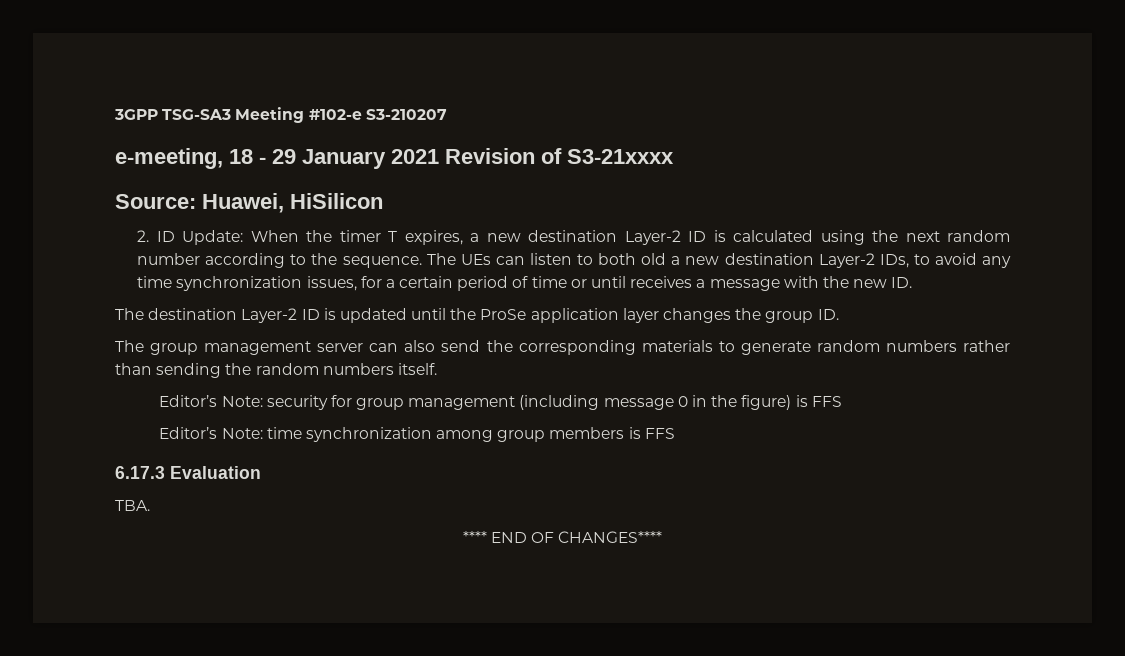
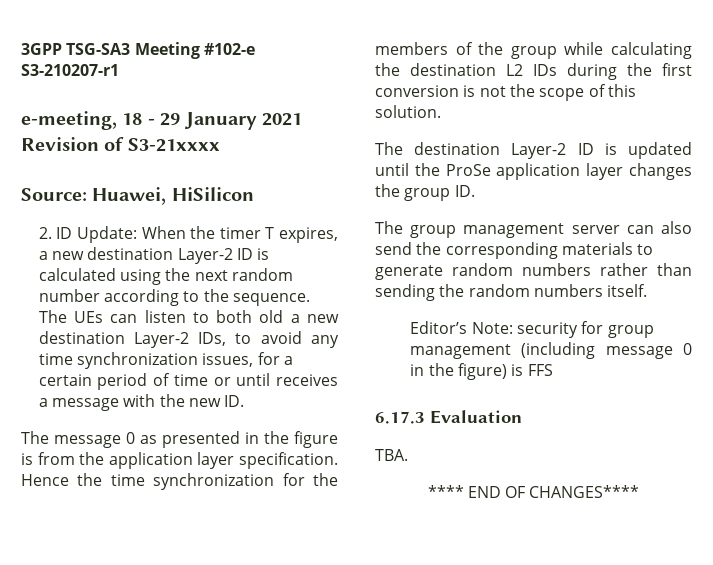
- 3GPP TSG-SA3 Meeting #102-e S3-210207
+ 3GPP TSG-SA3 Meeting #102-e S3-210207-r1
+ The message 0 as presented in the figure is from the application layer specification. Hence the time synchronization for the members of the group while calculating the destination L2 IDs during the first conversion is not the scope of this solution.
- Editor’s Note: time synchronization among group members is FFS

